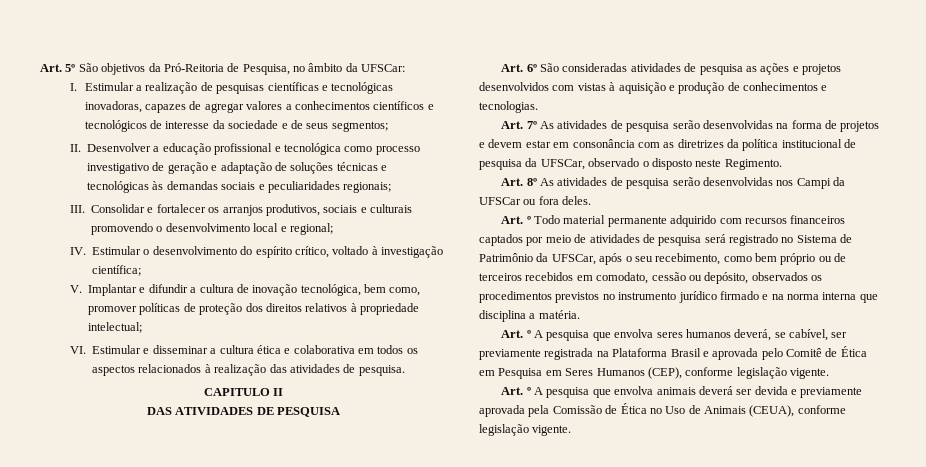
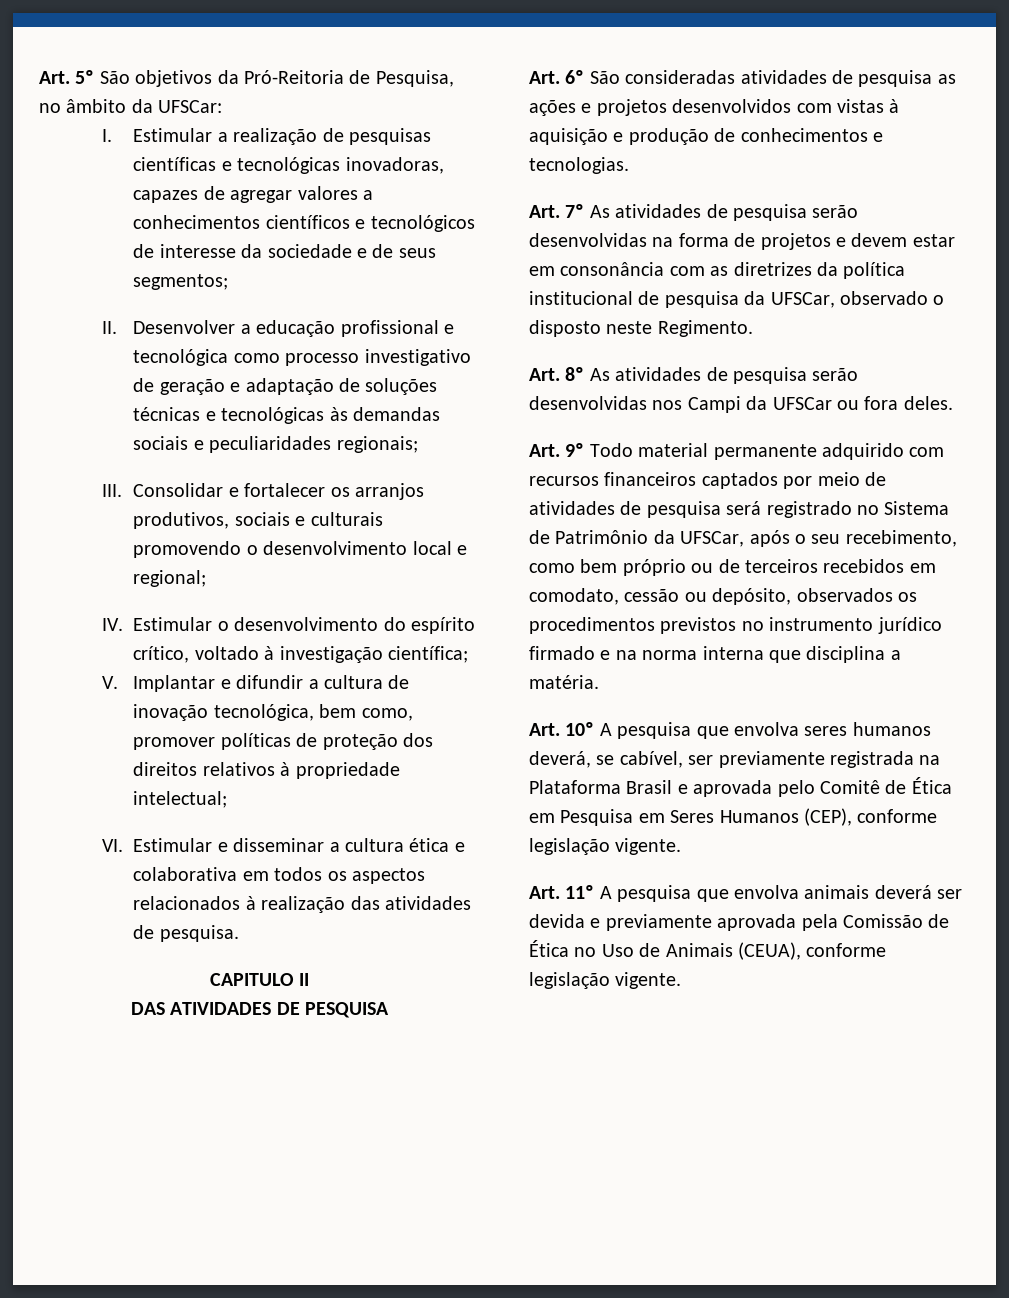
- Art. º Todo material permanente adquirido com recursos financeiros captados por meio de atividades de pesquisa será registrado no Sistema de Patrimônio da UFSCar, após o seu recebimento, como bem próprio ou de terceiros recebidos em comodato, cessão ou depósito, observados os procedimentos previstos no instrumento jurídico firmado e na norma interna que disciplina a matéria.
+ Art. 9º Todo material permanente adquirido com recursos financeiros captados por meio de atividades de pesquisa será registrado no Sistema de Patrimônio da UFSCar, após o seu recebimento, como bem próprio ou de terceiros recebidos em comodato, cessão ou depósito, observados os procedimentos previstos no instrumento jurídico firmado e na norma interna que disciplina a matéria.
- Art. º A pesquisa que envolva seres humanos deverá, se cabível, ser previamente registrada na Plataforma Brasil e aprovada pelo Comitê de Ética em Pesquisa em Seres Humanos (CEP), conforme legislação vigente.
+ Art. 10º A pesquisa que envolva seres humanos deverá, se cabível, ser previamente registrada na Plataforma Brasil e aprovada pelo Comitê de Ética em Pesquisa em Seres Humanos (CEP), conforme legislação vigente.
- Art. º A pesquisa que envolva animais deverá ser devida e previamente aprovada pela Comissão de Ética no Uso de Animais (CEUA), conforme legislação vigente.
+ Art. 11º A pesquisa que envolva animais deverá ser devida e previamente aprovada pela Comissão de Ética no Uso de Animais (CEUA), conforme legislação vigente.

